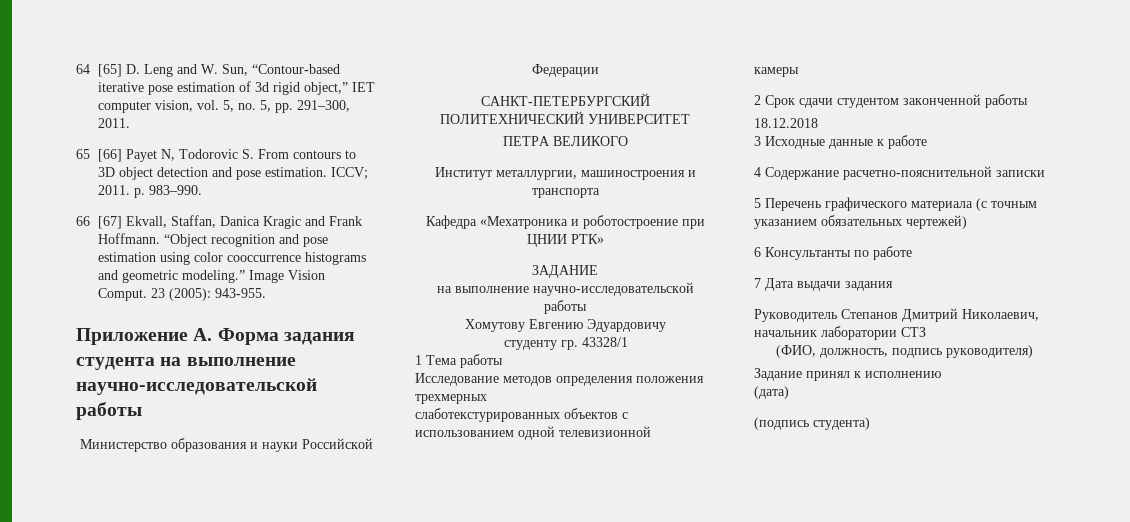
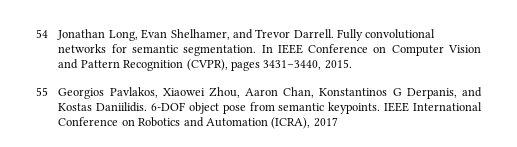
- 64 [65] D. Leng and W. Sun, “Contour-based iterative pose estimation of 3d rigid object,” IET computer vision, vol. 5, no. 5, pp. 291–300, 2011.
- 65 [66] Payet N, Todorovic S. From contours to 3D object detection and pose estimation. ICCV; 2011. p. 983–990.
- 66 [67] Ekvall, Staffan, Danica Kragic and Frank Hoffmann. “Object recognition and pose estimation using color cooccurrence histograms and geometric modeling.” Image Vision Comput. 23 (2005): 943-955.
- Приложение А. Форма задания студента на выполнение научно-исследовательской работы
- Министерство образования и науки Российской Федерации
- САНКТ-ПЕТЕРБУРГСКИЙ ПОЛИТЕХНИЧЕСКИЙ УНИВЕРСИТЕТ
- ПЕТРА ВЕЛИКОГО
- Институт металлургии, машиностроения и транспорта
- Кафедра «Мехатроника и роботостроение при ЦНИИ РТК»
- ЗАДАНИЕ
- на выполнение научно-исследовательской работы
- Хомутову Евгению Эдуардовичу
- студенту гр. 43328/1
- 1 Тема работы
- Исследование методов определения положения трехмерных
- слаботекстурированных объектов с использованием одной телевизионной
- камеры
- 2 Срок сдачи студентом законченной работы
- 18.12.2018
- 3 Исходные данные к работе
- 4 Содержание расчетно-пояснительной записки
- 5 Перечень графического материала (с точным указанием обязательных чертежей)
- 6 Консультанты по работе
- 7 Дата выдачи задания
- Руководитель Степанов Дмитрий Николаевич, начальник лаборатории СТЗ
- (ФИО, должность, подпись руководителя)
- Задание принял к исполнению
- (дата)
- (подпись студента)
+ 54 Jonathan Long, Evan Shelhamer, and Trevor Darrell. Fully convolutional networks for semantic segmentation. In IEEE Conference on Computer Vision and Pattern Recognition (CVPR), pages 3431–3440, 2015.
+ 55 Georgios Pavlakos, Xiaowei Zhou, Aaron Chan, Konstantinos G Derpanis, and Kostas Daniilidis. 6-DOF object pose from semantic keypoints. IEEE International Conference on Robotics and Automation (ICRA), 2017

